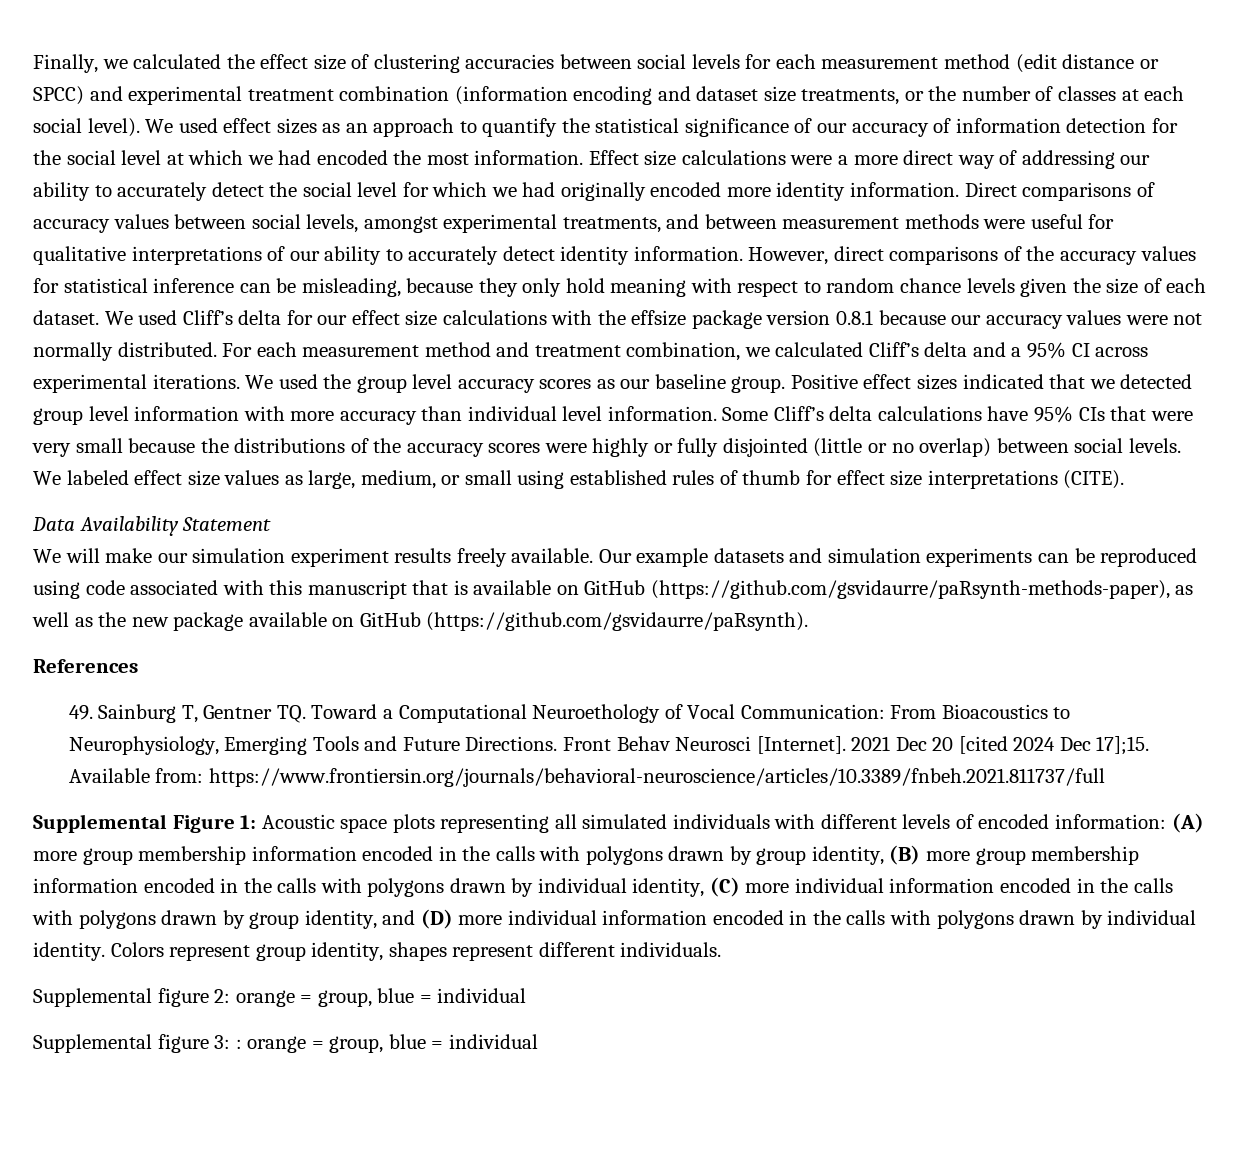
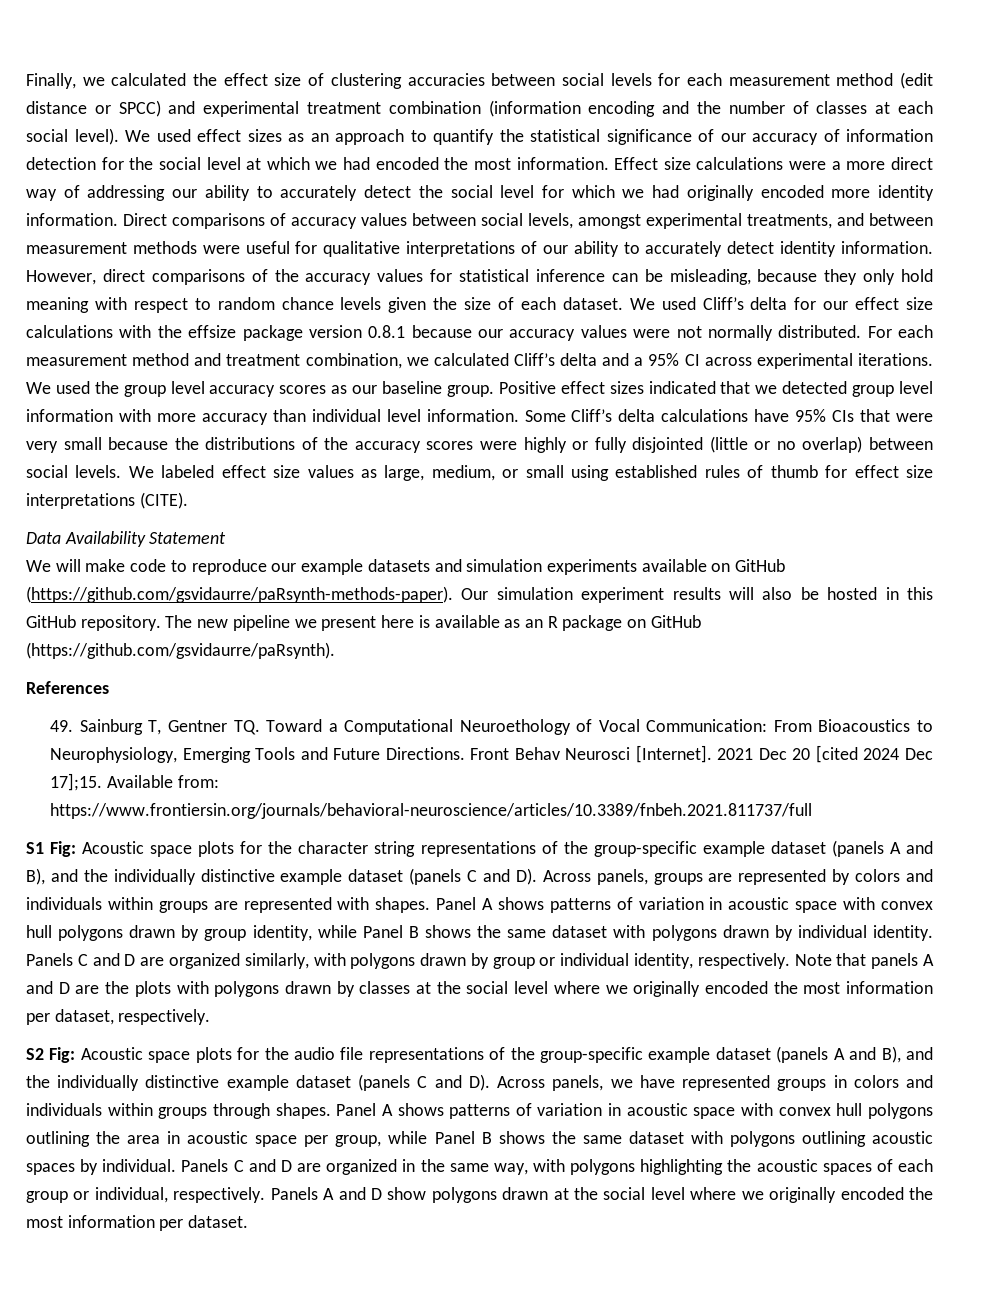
- Finally, we calculated the effect size of clustering accuracies between social levels for each measurement method (edit distance or SPCC) and experimental treatment combination (information encoding and dataset size treatments, or the number of classes at each social level).
+ Finally, we calculated the effect size of clustering accuracies between social levels for each measurement method (edit distance or SPCC) and experimental treatment combination (information encoding and the number of classes at each social level).
- We will make our simulation experiment results freely available. Our example datasets and simulation experiments can be reproduced using code associated with this manuscript that is available on GitHub (https://github.com/gsvidaurre/paRsynth-methods-paper), as well as the new package available on GitHub (https://github.com/gsvidaurre/paRsynth).
+ We will make code to reproduce our example datasets and simulation experiments available on GitHub (https://github.com/gsvidaurre/paRsynth-methods-paper). Our simulation experiment results will also be hosted in this GitHub repository. The new pipeline we present here is available as an R package on GitHub (https://github.com/gsvidaurre/paRsynth).
- Supplemental Figure 1: Acoustic space plots representing all simulated individuals with different levels of encoded information: (A) more group membership information encoded in the calls with polygons drawn by group identity, (B) more group membership information encoded in the calls with polygons drawn by individual identity, (C) more individual information encoded in the calls with polygons drawn by group identity, and (D) more individual information encoded in the calls with polygons drawn by individual identity.
+ S1 Fig: Acoustic space plots for the character string representations of the group-specific example dataset (panels A and B), and the individually distinctive example dataset (panels C and D). Across panels, groups are represented by colors and individuals within groups are represented with shapes. Panel A shows patterns of variation in acoustic space with convex hull polygons drawn by group identity, while Panel B shows the same dataset with polygons drawn by individual identity.
- Colors represent group identity, shapes represent different individuals.
- Supplemental figure 2: orange = group, blue = individual
- Supplemental figure 3: : orange = group, blue = individual
+ Panels C and D are organized similarly, with polygons drawn by group or individual identity, respectively. Note that panels A and D are the plots with polygons drawn by classes at the social level where we originally encoded the most information per dataset, respectively.
+ S2 Fig: Acoustic space plots for the audio file representations of the group-specific example dataset (panels A and B), and the individually distinctive example dataset (panels C and D). Across panels, we have represented groups in colors and individuals within groups through shapes. Panel A shows patterns of variation in acoustic space with convex hull polygons outlining the area in acoustic space per group, while Panel B shows the same dataset with polygons outlining acoustic spaces by individual. Panels C and D are organized in the same way, with polygons highlighting the acoustic spaces of each group or individual, respectively. Panels A and D show polygons drawn at the social level where we originally encoded the most information per dataset.

